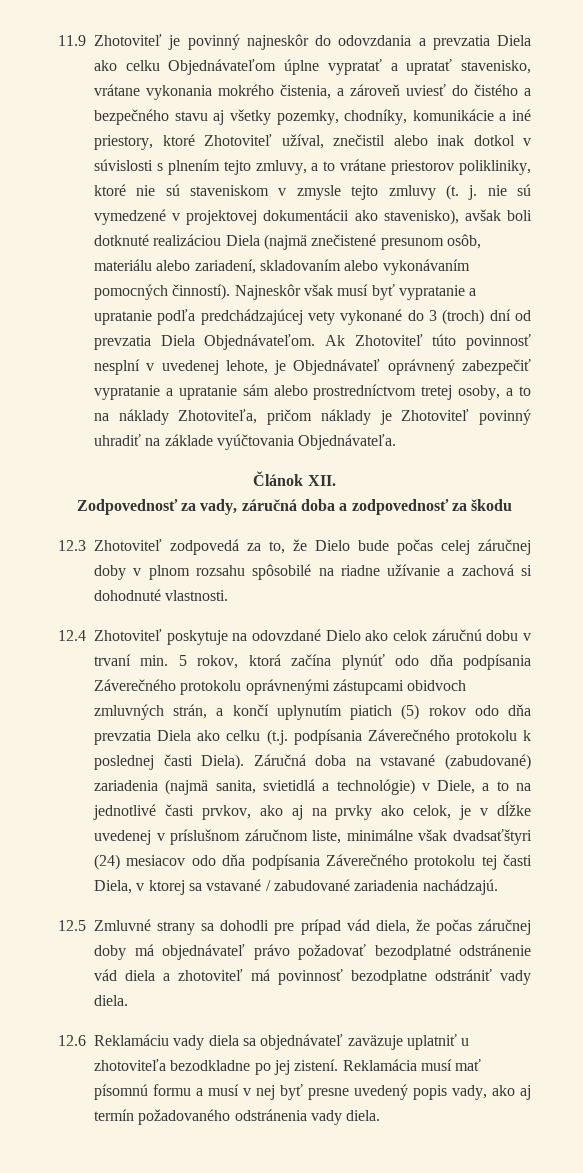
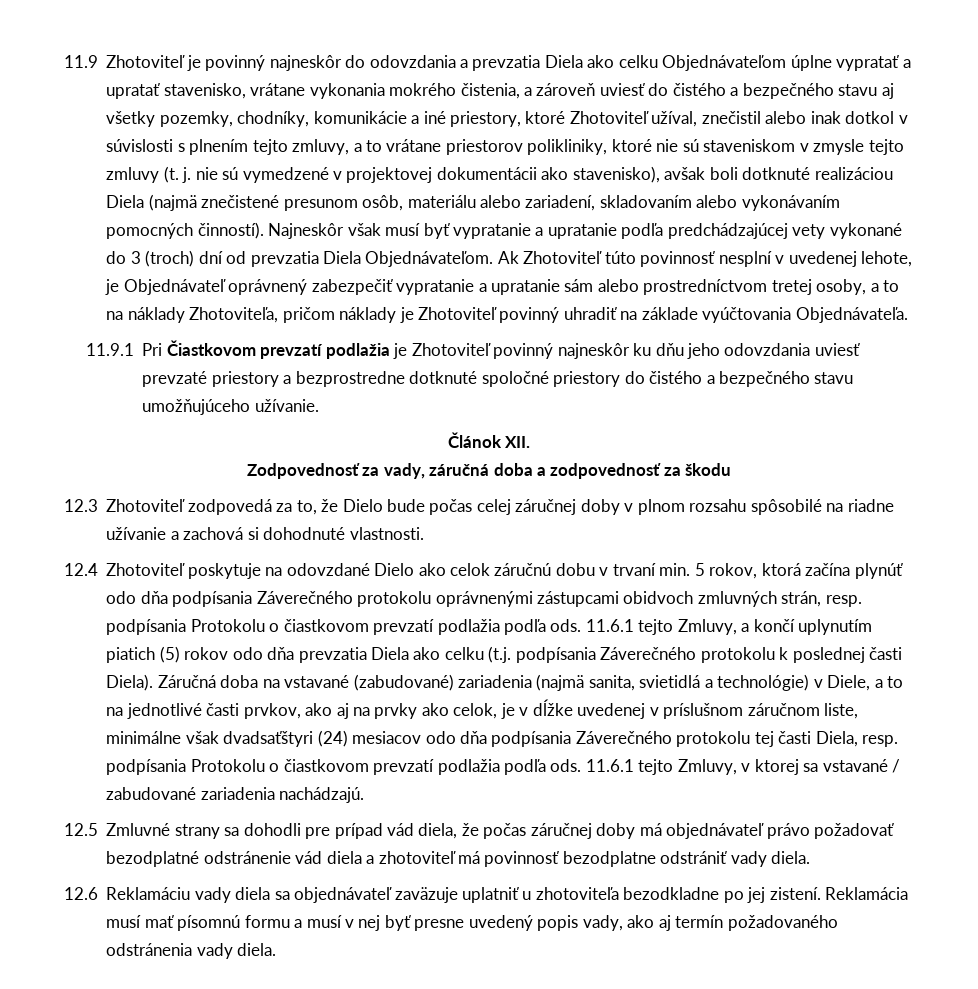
+ 11.9.1 Pri Čiastkovom prevzatí podlažia je Zhotoviteľ povinný najneskôr ku dňu jeho odovzdania uviesť prevzaté priestory a bezprostredne dotknuté spoločné priestory do čistého a bezpečného stavu umožňujúceho užívanie.
- 12.4 Zhotoviteľ poskytuje na odovzdané Dielo ako celok záručnú dobu v trvaní min. 5 rokov, ktorá začína plynúť odo dňa podpísania Záverečného protokolu oprávnenými zástupcami obidvoch zmluvných strán, a končí uplynutím piatich (5) rokov odo dňa prevzatia Diela ako celku (t.j. podpísania Záverečného protokolu k poslednej časti Diela).
+ 12.4 Zhotoviteľ poskytuje na odovzdané Dielo ako celok záručnú dobu v trvaní min. 5 rokov, ktorá začína plynúť odo dňa podpísania Záverečného protokolu oprávnenými zástupcami obidvoch zmluvných strán, resp. podpísania Protokolu o čiastkovom prevzatí podlažia podľa ods. 11.6.1 tejto Zmluvy, a končí uplynutím piatich (5) rokov odo dňa prevzatia Diela ako celku (t.j. podpísania Záverečného protokolu k poslednej časti Diela).
- Záručná doba na vstavané (zabudované) zariadenia (najmä sanita, svietidlá a technológie) v Diele, a to na jednotlivé časti prvkov, ako aj na prvky ako celok, je v dĺžke uvedenej v príslušnom záručnom liste, minimálne však dvadsaťštyri (24) mesiacov odo dňa podpísania Záverečného protokolu tej časti Diela, v ktorej sa vstavané / zabudované zariadenia nachádzajú.
+ Záručná doba na vstavané (zabudované) zariadenia (najmä sanita, svietidlá a technológie) v Diele, a to na jednotlivé časti prvkov, ako aj na prvky ako celok, je v dĺžke uvedenej v príslušnom záručnom liste, minimálne však dvadsaťštyri (24) mesiacov odo dňa podpísania Záverečného protokolu tej časti Diela, resp. podpísania Protokolu o čiastkovom prevzatí podlažia podľa ods. 11.6.1 tejto Zmluvy, v ktorej sa vstavané / zabudované zariadenia nachádzajú.

